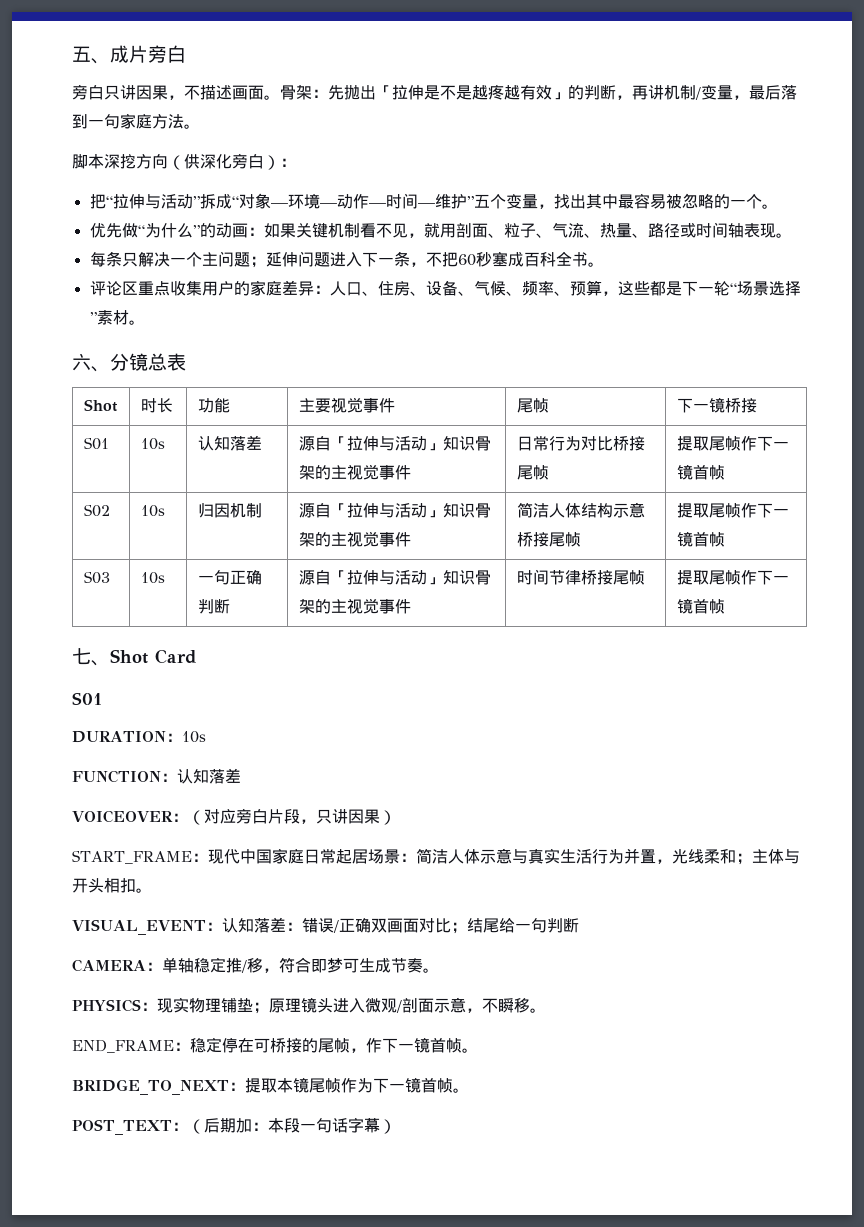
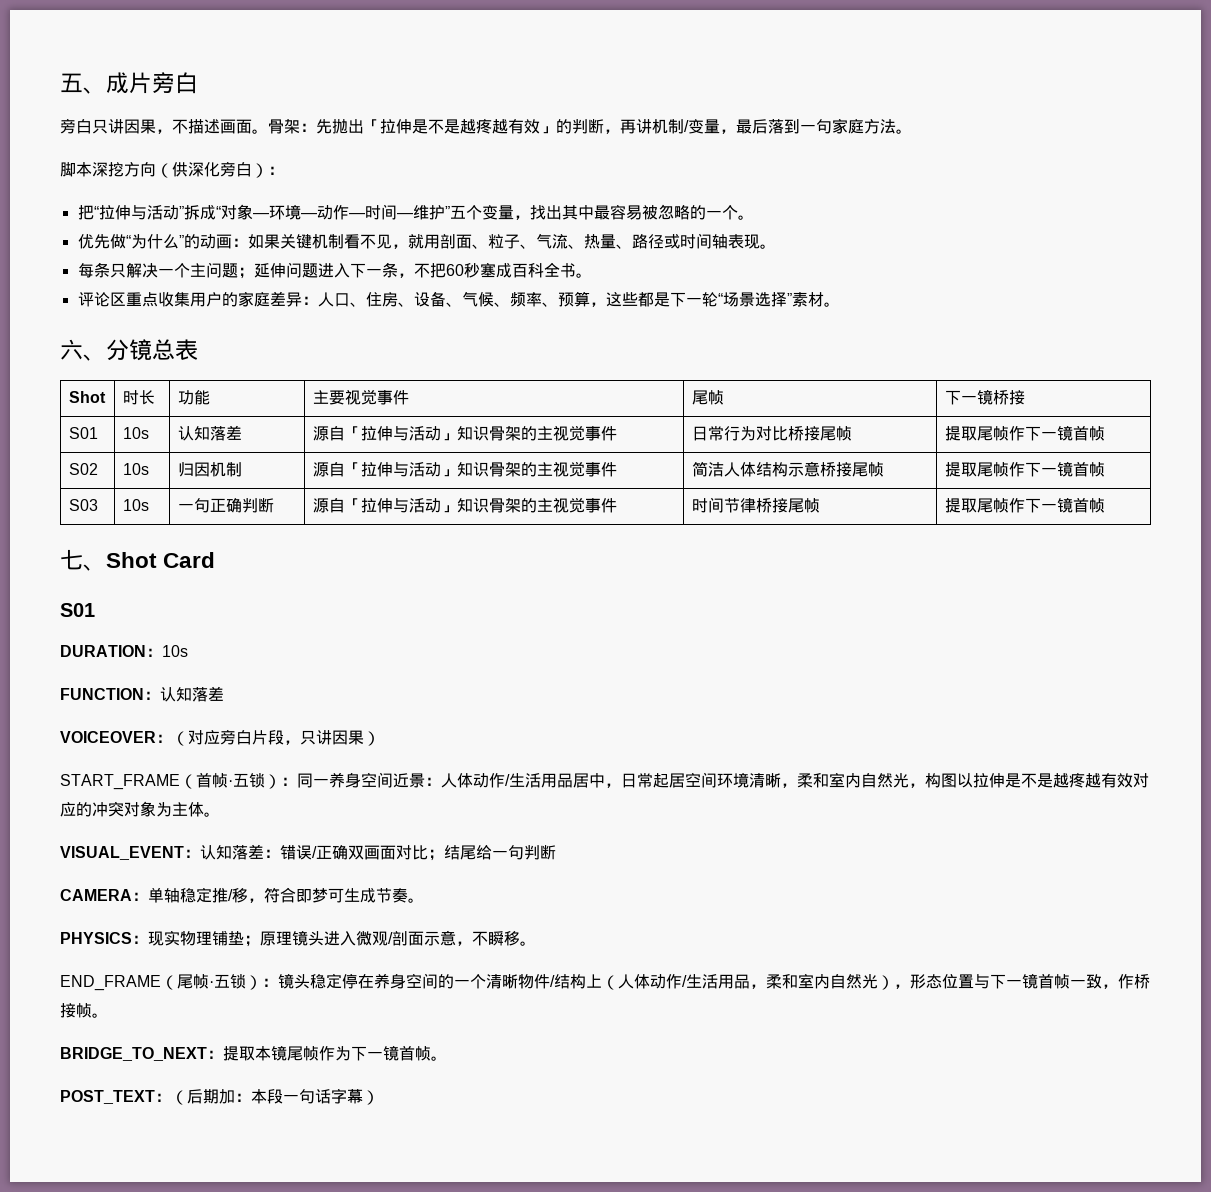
- START_FRAME：现代中国家庭日常起居场景：简洁人体示意与真实生活行为并置，光线柔和；主体与开头相扣。
+ START_FRAME（首帧·五锁）：同一养身空间近景：人体动作/生活用品居中，日常起居空间环境清晰，柔和室内自然光，构图以拉伸是不是越疼越有效对应的冲突对象为主体。
- END_FRAME：稳定停在可桥接的尾帧，作下一镜首帧。
+ END_FRAME（尾帧·五锁）：镜头稳定停在养身空间的一个清晰物件/结构上（人体动作/生活用品，柔和室内自然光），形态位置与下一镜首帧一致，作桥接帧。

